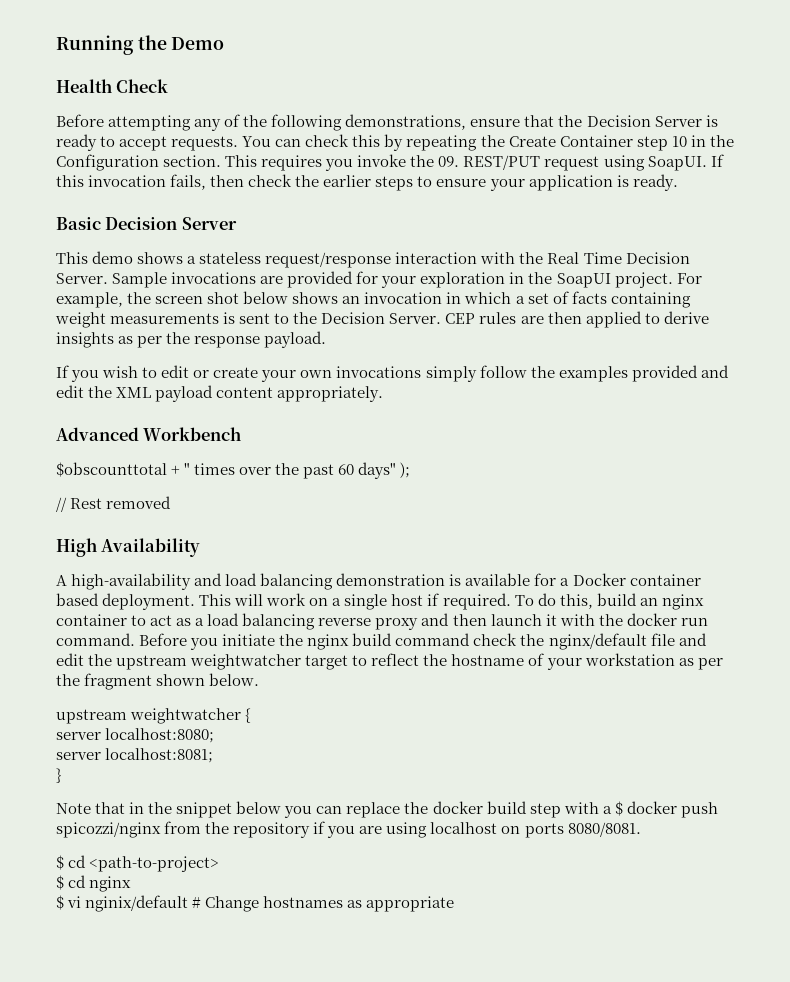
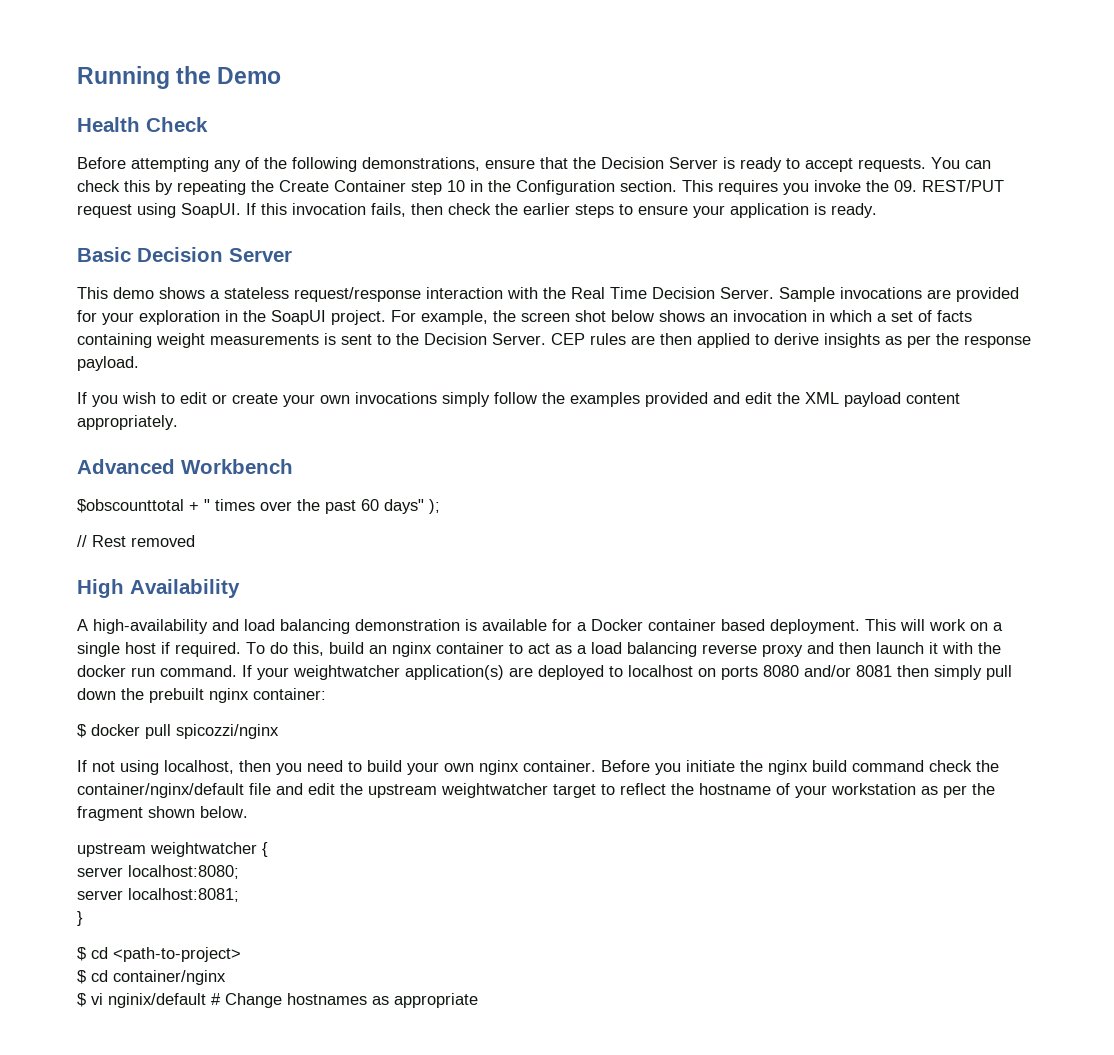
+ If your weightwatcher application(s) are deployed to localhost on ports 8080 and/or 8081 then simply pull down the prebuilt nginx container:
+ $ docker pull spicozzi/nginx
+ If not using localhost, then you need to build your own nginx container.
- Before you initiate the nginx build command check the nginx/default file and edit the upstream weightwatcher target to reflect the hostname of your workstation as per the fragment shown below.
+ Before you initiate the nginx build command check the container/nginx/default file and edit the upstream weightwatcher target to reflect the hostname of your workstation as per the fragment shown below.
- Note that in the snippet below you can replace the docker build step with a $ docker push spicozzi/nginx from the repository if you are using localhost on ports 8080/8081.
- $ cd nginx
+ $ cd container/nginx

